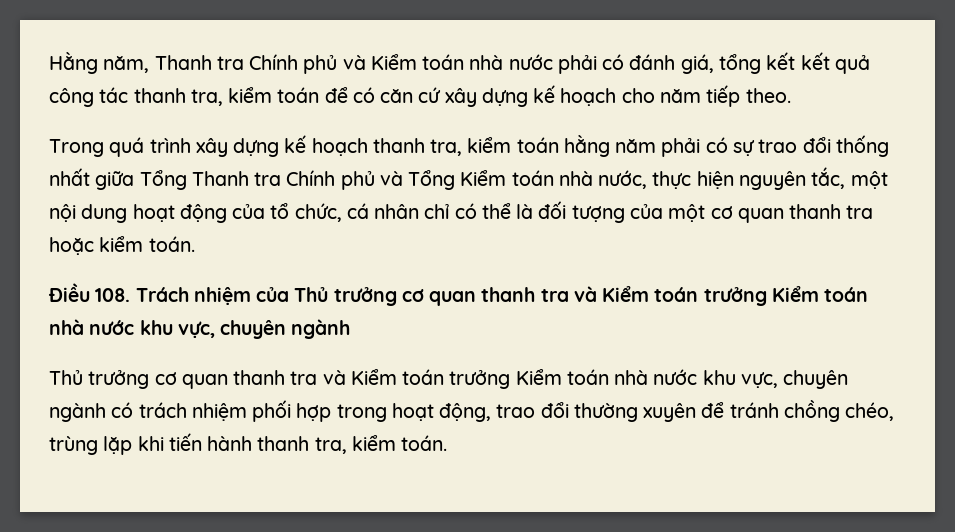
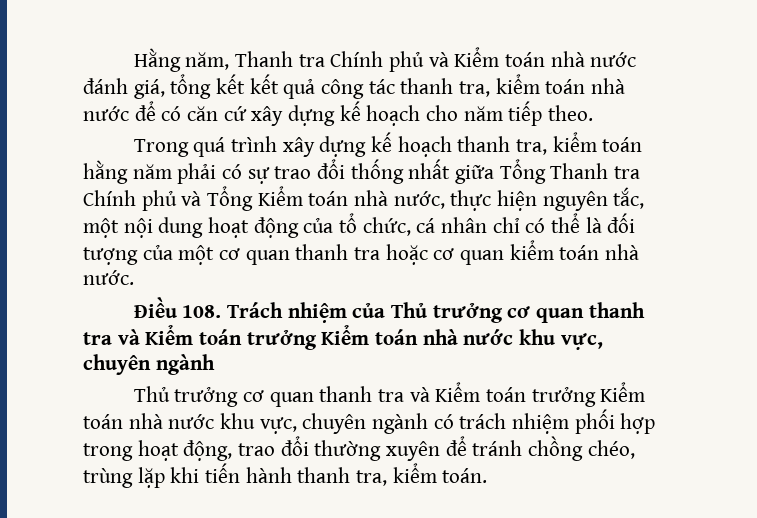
- Hằng năm, Thanh tra Chính phủ và Kiểm toán nhà nước phải có đánh giá, tổng kết kết quả công tác thanh tra, kiểm toán để có căn cứ xây dựng kế hoạch cho năm tiếp theo.
+ Hằng năm, Thanh tra Chính phủ và Kiểm toán nhà nước đánh giá, tổng kết kết quả công tác thanh tra, kiểm toán nhà nước để có căn cứ xây dựng kế hoạch cho năm tiếp theo.
- Trong quá trình xây dựng kế hoạch thanh tra, kiểm toán hằng năm phải có sự trao đổi thống nhất giữa Tổng Thanh tra Chính phủ và Tổng Kiểm toán nhà nước, thực hiện nguyên tắc, một nội dung hoạt động của tổ chức, cá nhân chỉ có thể là đối tượng của một cơ quan thanh tra hoặc kiểm toán.
+ Trong quá trình xây dựng kế hoạch thanh tra, kiểm toán hằng năm phải có sự trao đổi thống nhất giữa Tổng Thanh tra Chính phủ và Tổng Kiểm toán nhà nước, thực hiện nguyên tắc, một nội dung hoạt động của tổ chức, cá nhân chỉ có thể là đối tượng của một cơ quan thanh tra hoặc cơ quan kiểm toán nhà nước.

